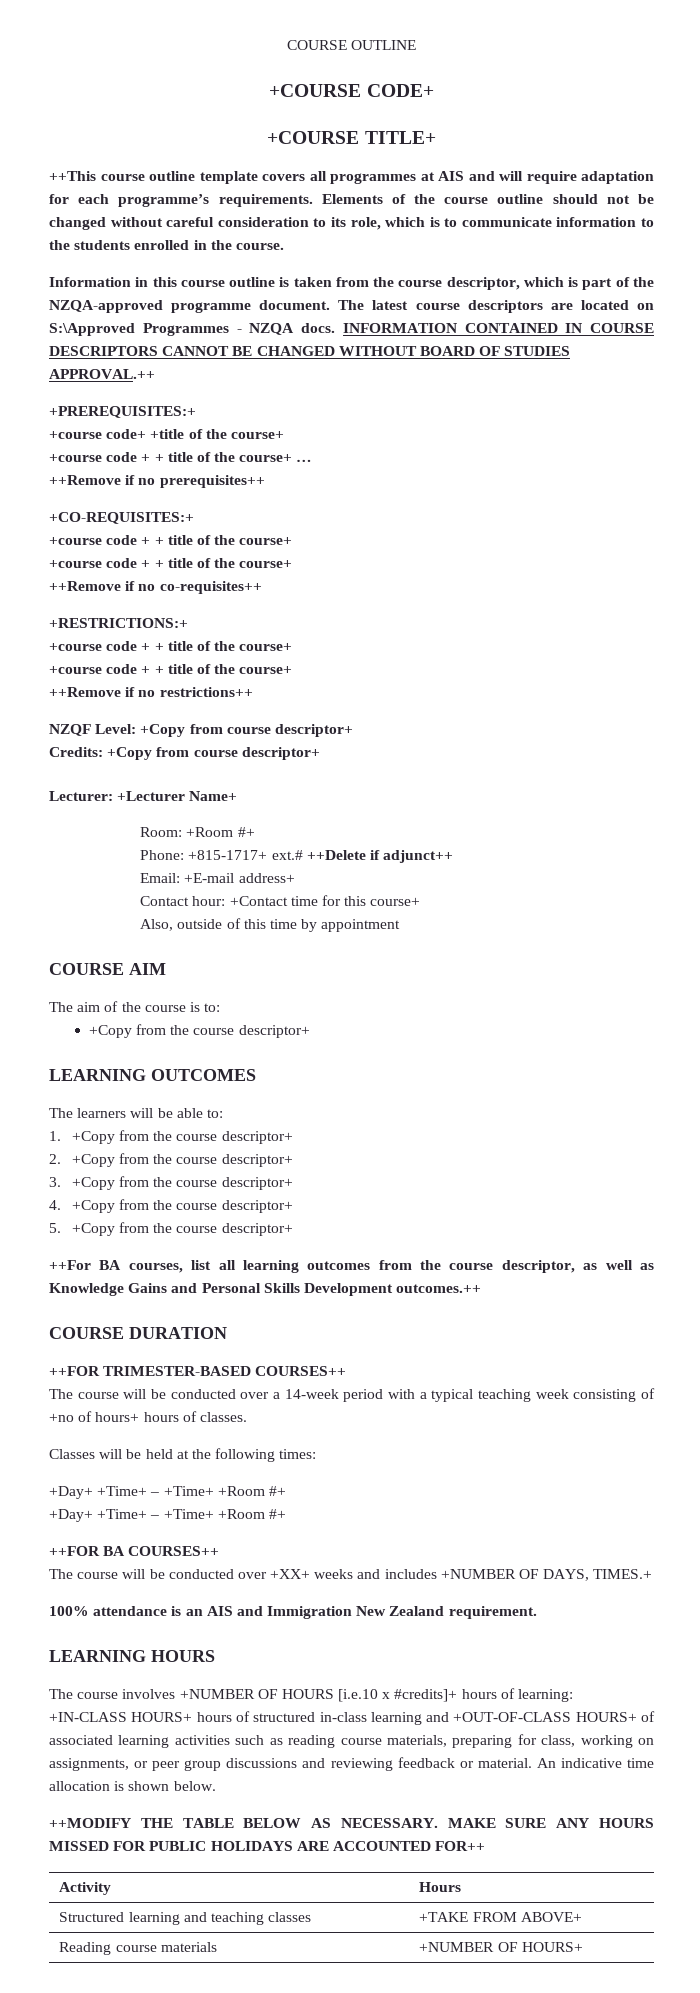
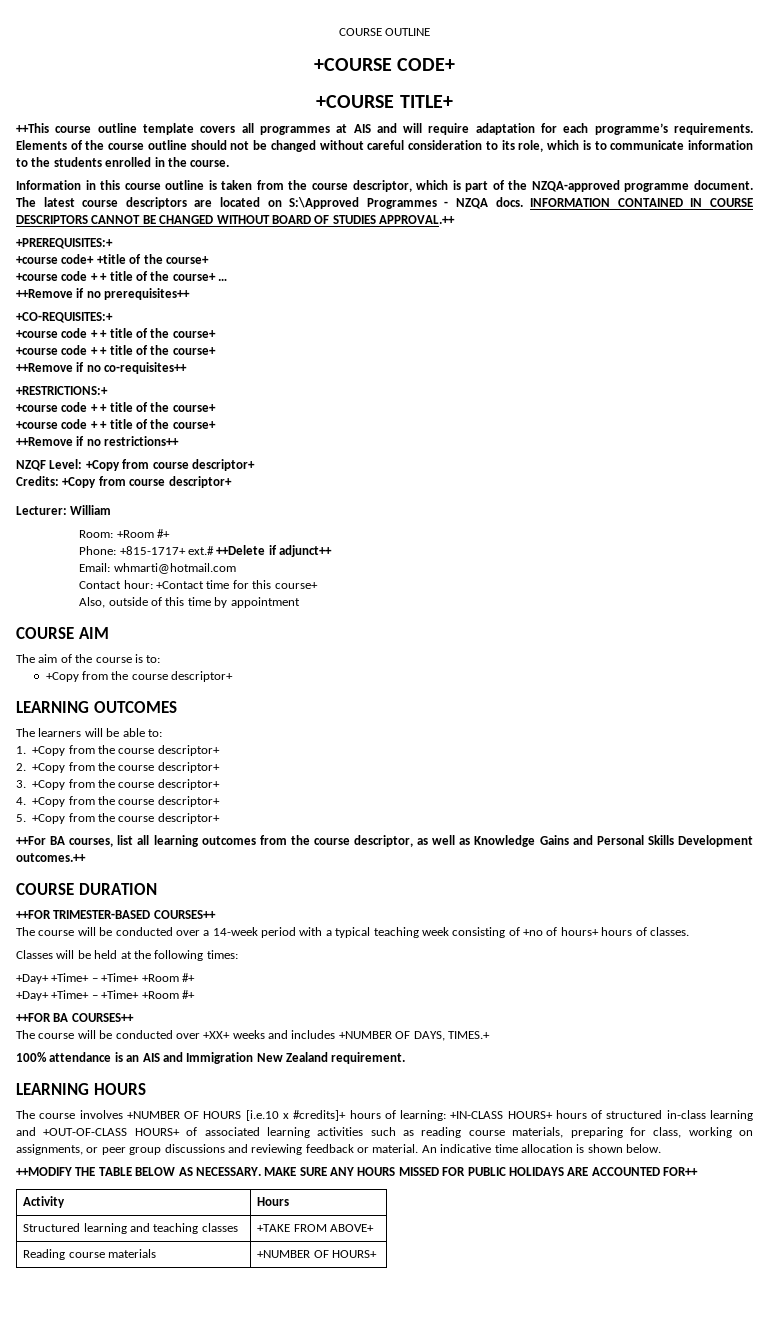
- Lecturer: +Lecturer Name+
+ Lecturer: William
- Email: +E-mail address+
+ Email: whmarti@hotmail.com

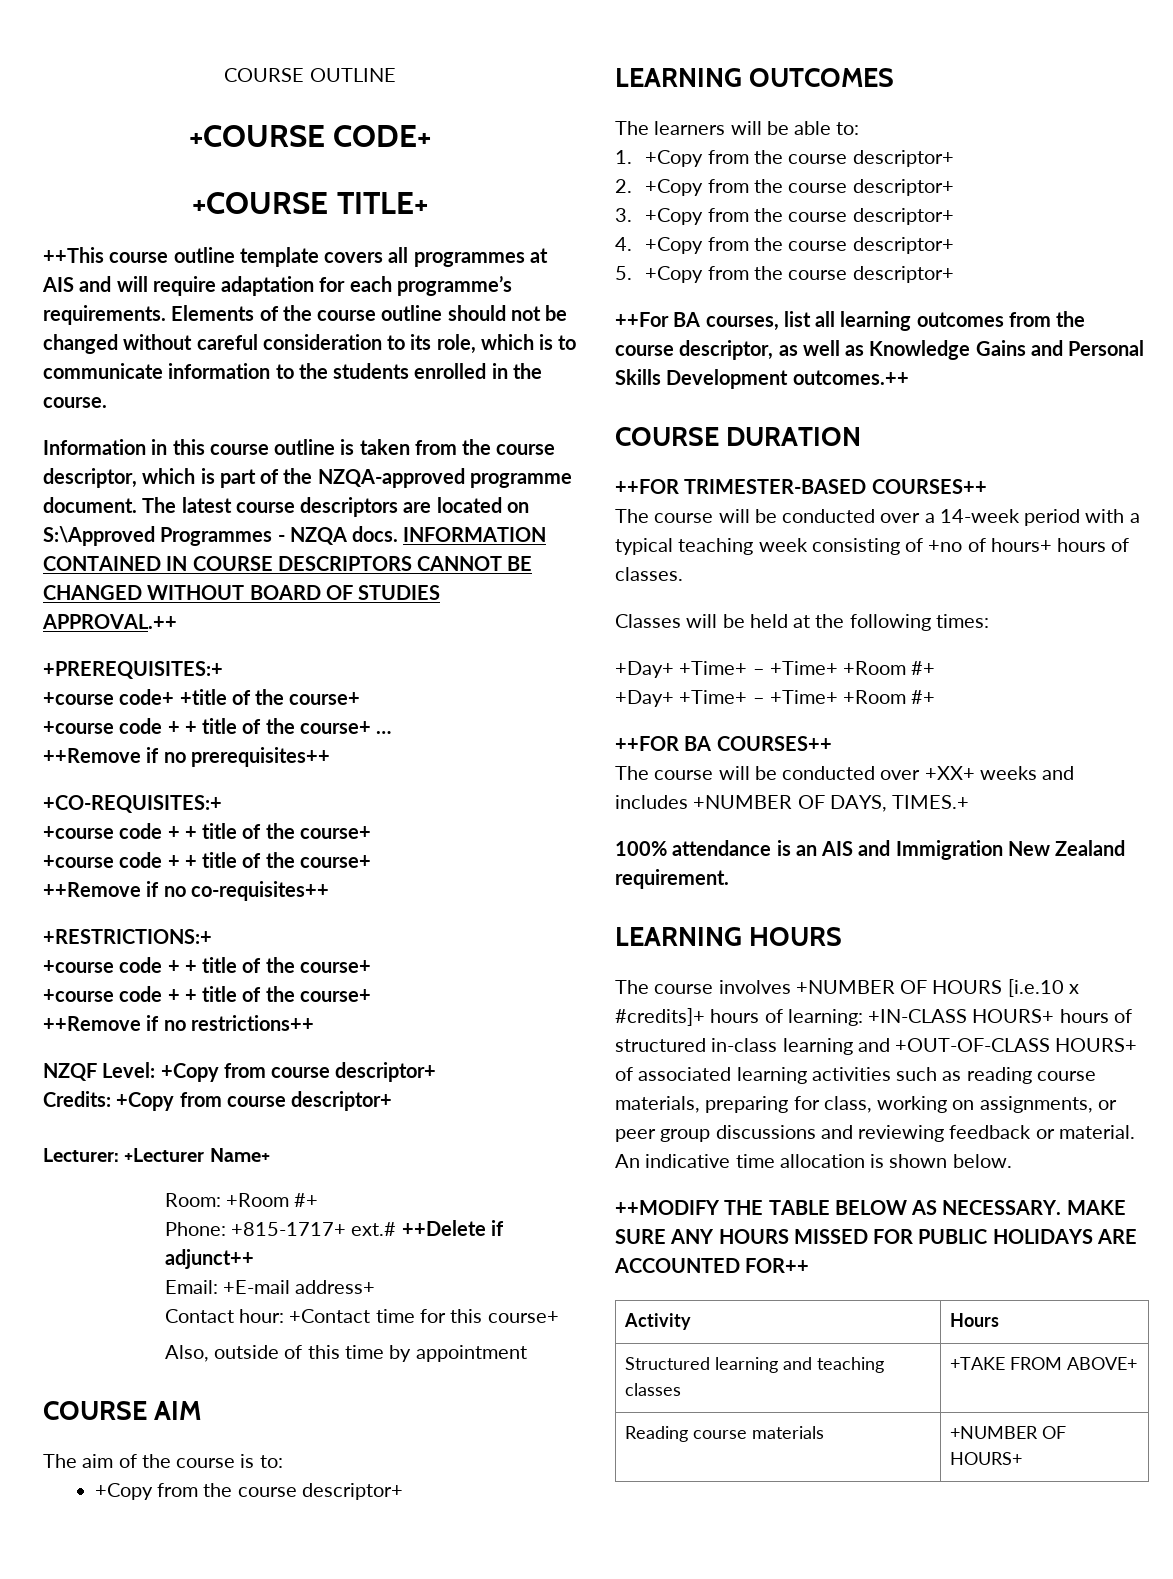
- Lecturer: William
+ Lecturer: +Lecturer Name+
- Email: whmarti@hotmail.com
+ Email: +E-mail address+

